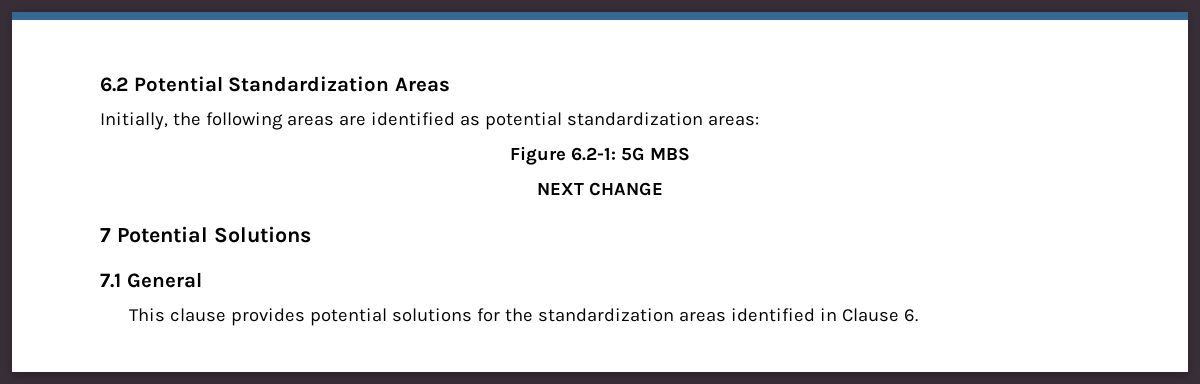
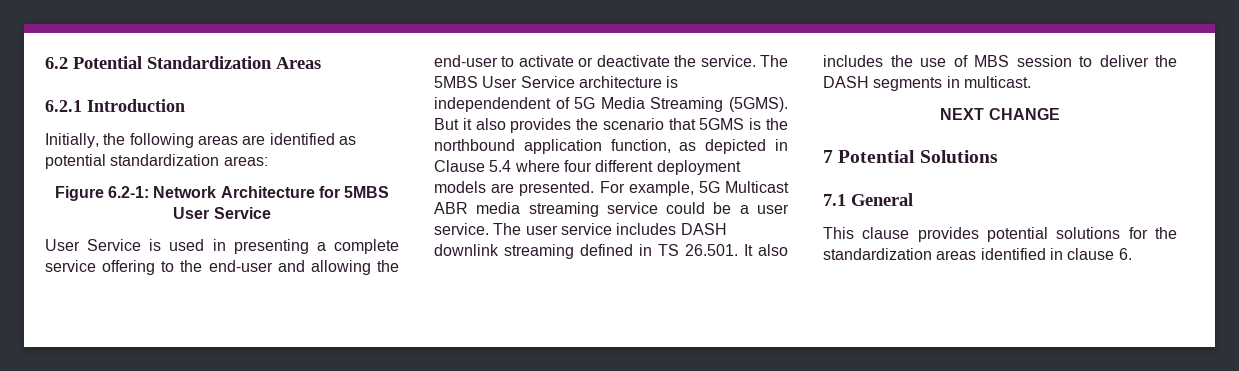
+ 6.2.1 Introduction
- Figure 6.2-1: 5G MBS
+ Figure 6.2-1: Network Architecture for 5MBS User Service
+ User Service is used in presenting a complete service offering to the end-user and allowing the end-user to activate or deactivate the service. The 5MBS User Service architecture is independendent of 5G Media Streaming (5GMS). But it also provides the scenario that 5GMS is the northbound application function, as depicted in Clause 5.4 where four different deployment models are presented. For example, 5G Multicast ABR media streaming service could be a user service. The user service includes DASH downlink streaming defined in TS 26.501. It also includes the use of MBS session to deliver the DASH segments in multicast.
- This clause provides potential solutions for the standardization areas identified in Clause 6.
+ This clause provides potential solutions for the standardization areas identified in clause 6.

